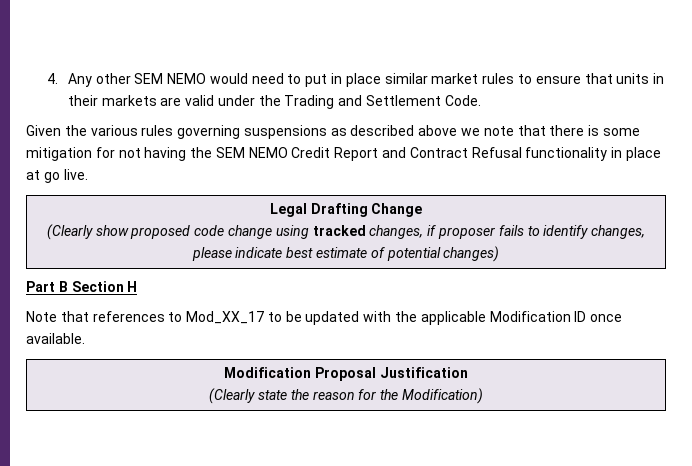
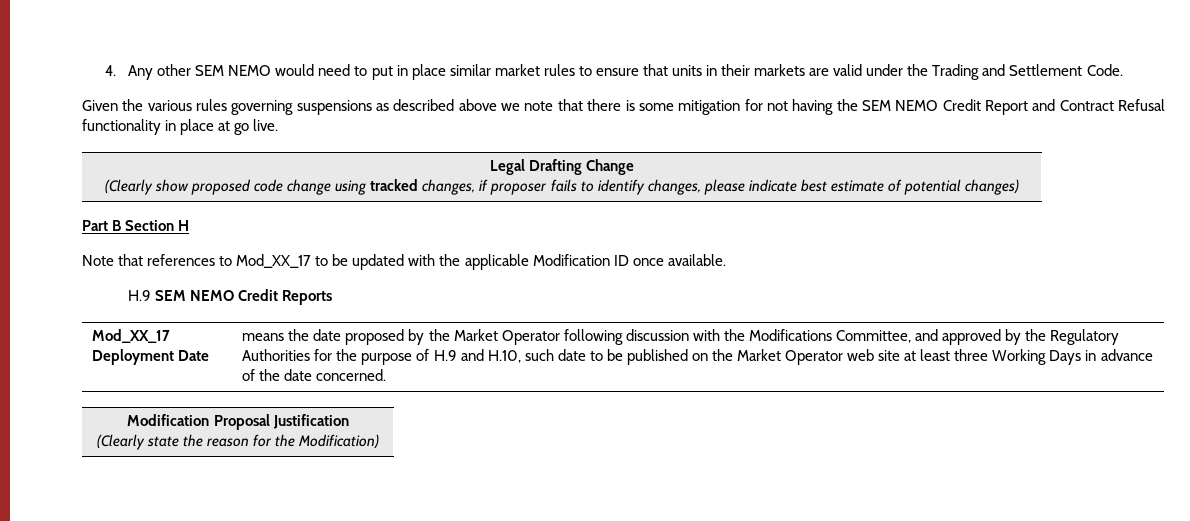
+ H.9 SEM NEMO Credit Reports
+ Mod_XX_17 Deployment Date | means the date proposed by the Market Operator following discussion with the Modifications Committee, and approved by the Regulatory Authorities for the purpose of H.9 and H.10, such date to be published on the Market Operator web site at least three Working Days in advance of the date concerned.

